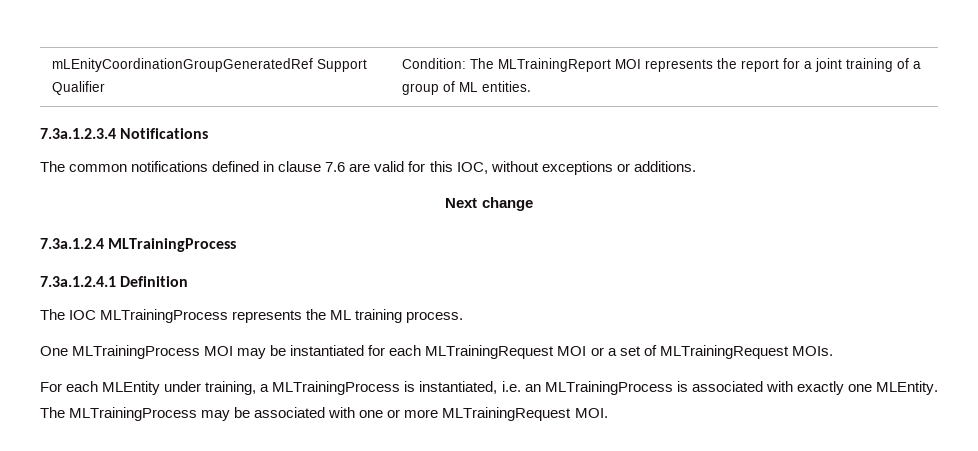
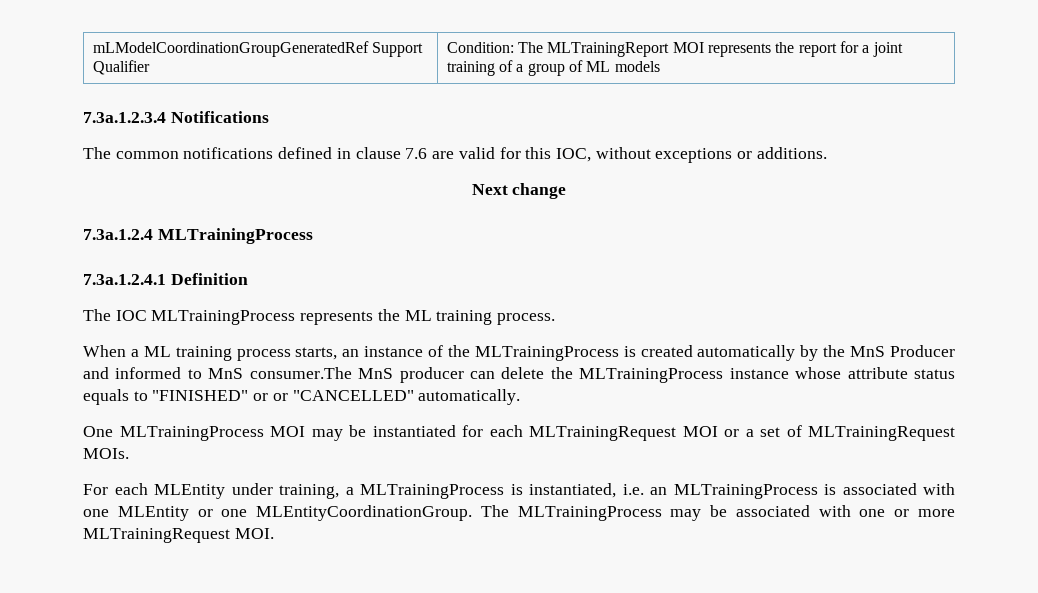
- mLEnityCoordinationGroupGeneratedRef Support Qualifier | Condition: The MLTrainingReport MOI represents the report for a joint training of a group of ML entities.
+ mLModelCoordinationGroupGeneratedRef Support Qualifier | Condition: The MLTrainingReport MOI represents the report for a joint training of a group of ML models
+ When a ML training process starts, an instance of the MLTrainingProcess is created automatically by the MnS Producer and informed to MnS consumer.The MnS producer can delete the MLTrainingProcess instance whose attribute status equals to "FINISHED" or or "CANCELLED" automatically.
- For each MLEntity under training, a MLTrainingProcess is instantiated, i.e. an MLTrainingProcess is associated with exactly one MLEntity.
+ For each MLEntity under training, a MLTrainingProcess is instantiated, i.e. an MLTrainingProcess is associated with one MLEntity or one MLEntityCoordinationGroup.

